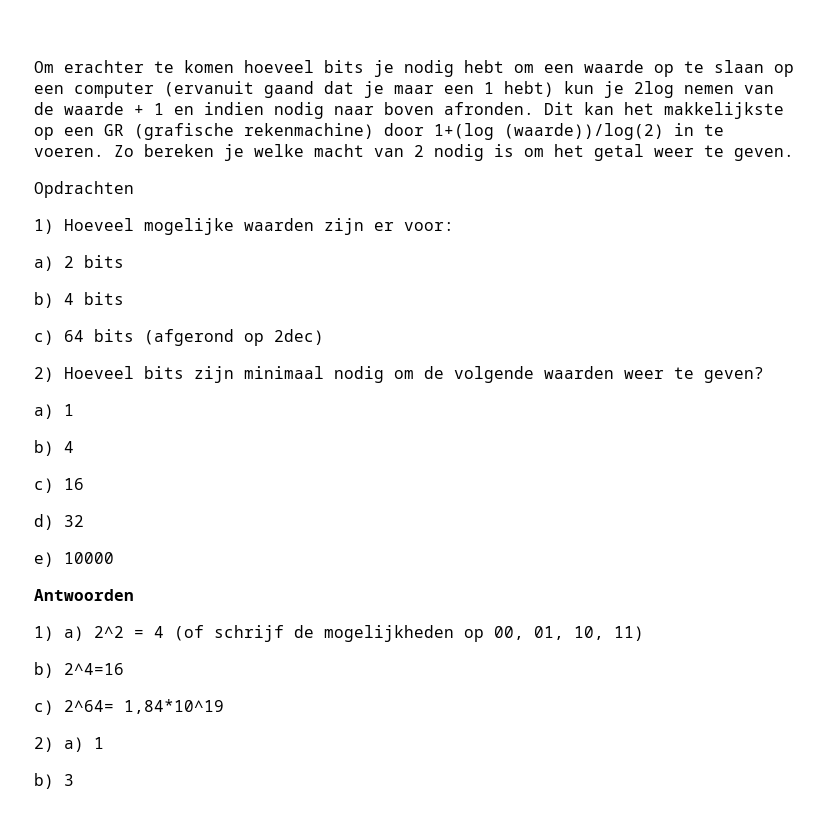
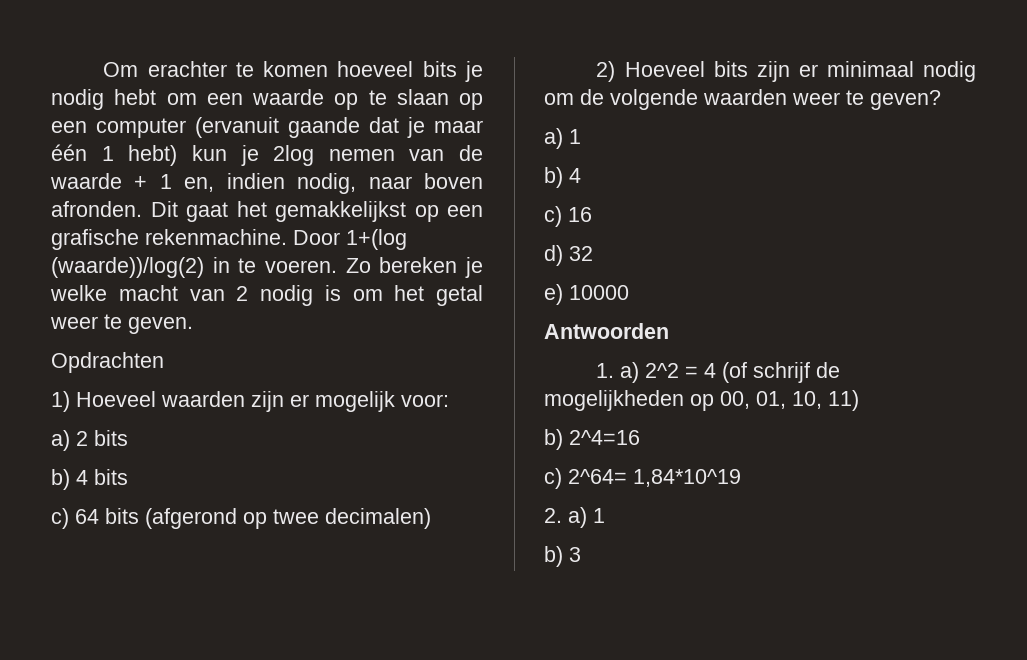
- Om erachter te komen hoeveel bits je nodig hebt om een waarde op te slaan op een computer (ervanuit gaand dat je maar een 1 hebt) kun je 2log nemen van de waarde + 1 en indien nodig naar boven afronden.
+ Om erachter te komen hoeveel bits je nodig hebt om een waarde op te slaan op een computer (ervanuit gaande dat je maar één 1 hebt) kun je 2log nemen van de waarde + 1 en, indien nodig, naar boven afronden.
- Dit kan het makkelijkste op een GR (grafische rekenmachine) door 1+(log (waarde))/log(2) in te voeren.
+ Dit gaat het gemakkelijkst op een grafische rekenmachine. Door 1+(log (waarde))/log(2) in te voeren.
- 1) Hoeveel mogelijke waarden zijn er voor:
+ 1) Hoeveel waarden zijn er mogelijk voor:
- c) 64 bits (afgerond op 2dec)
+ c) 64 bits (afgerond op twee decimalen)
- 2) Hoeveel bits zijn minimaal nodig om de volgende waarden weer te geven?
+ 2) Hoeveel bits zijn er minimaal nodig om de volgende waarden weer te geven?
- 1) a) 2^2 = 4 (of schrijf de mogelijkheden op 00, 01, 10, 11)
+ 1. a) 2^2 = 4 (of schrijf de mogelijkheden op 00, 01, 10, 11)
- 2) a) 1
+ 2. a) 1

